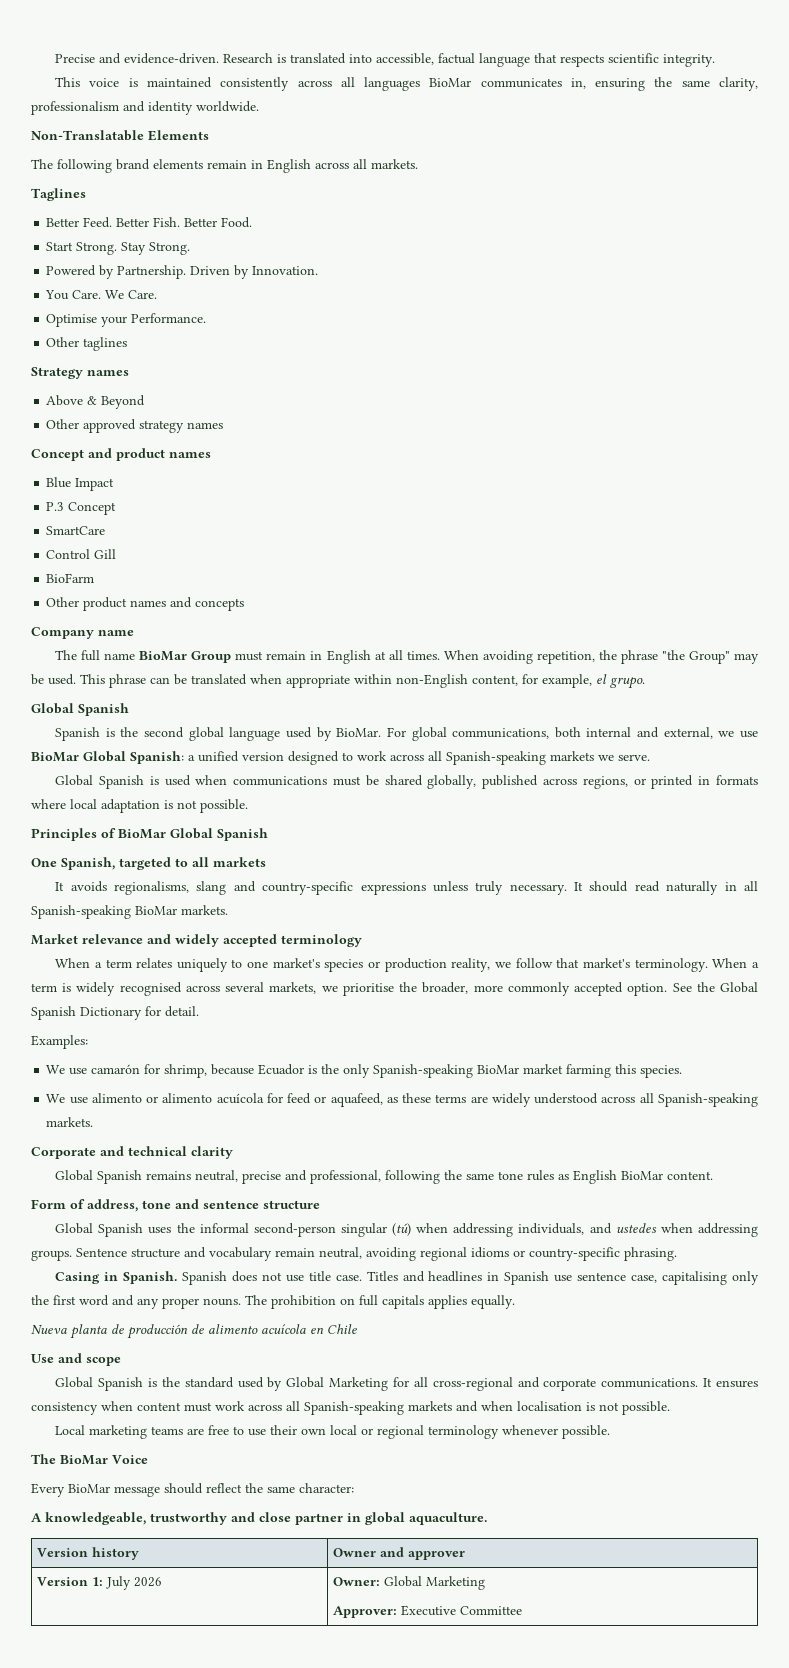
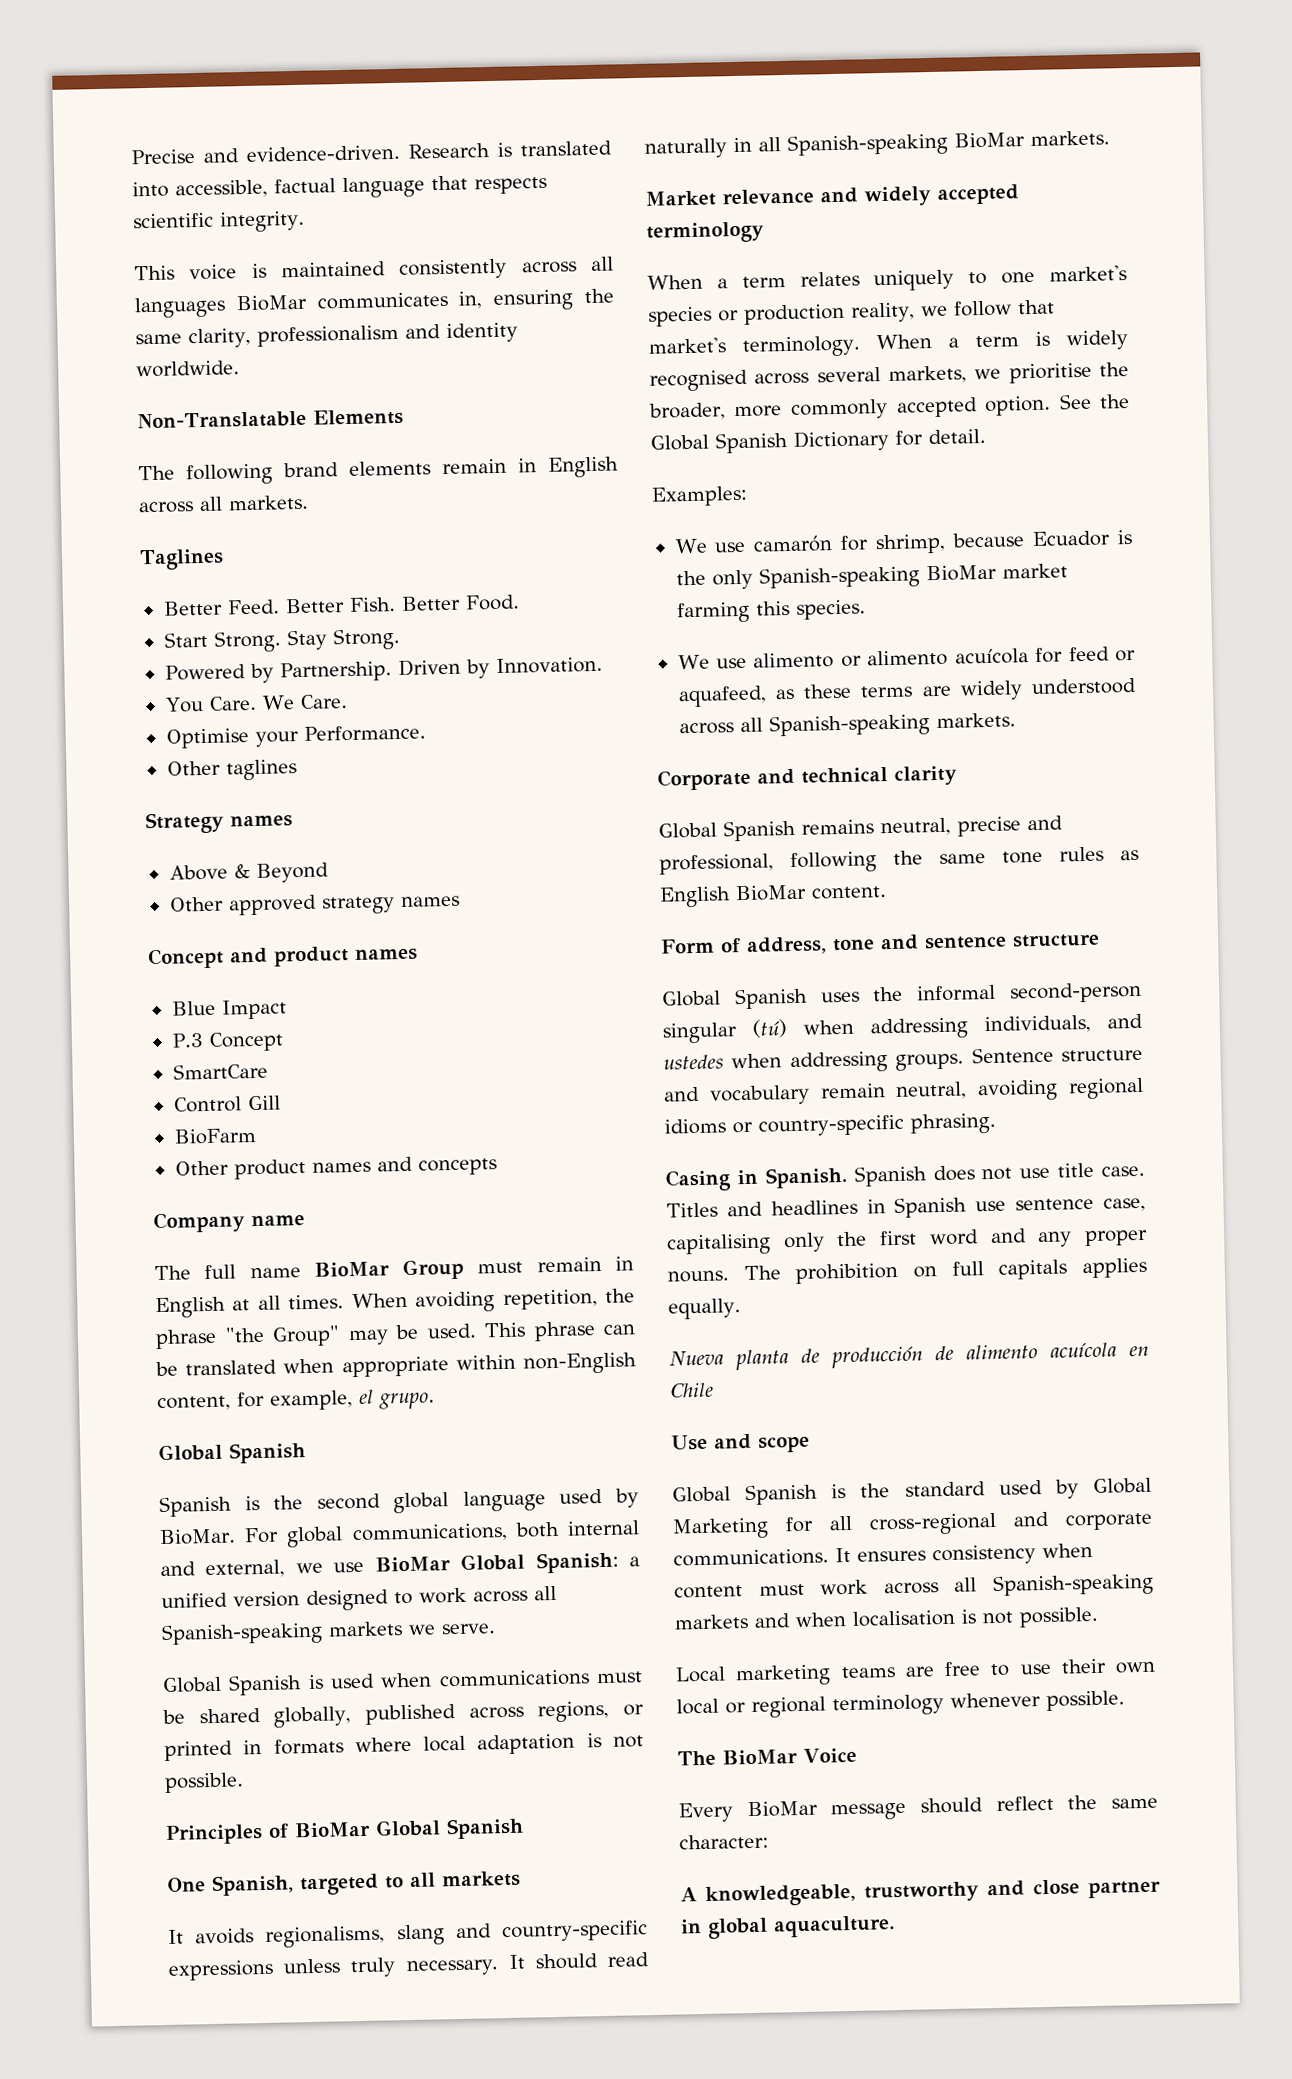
- Version history | Owner and approver
- Version 1: July 2026 | Owner: Global Marketing
- Approver: Executive Committee

